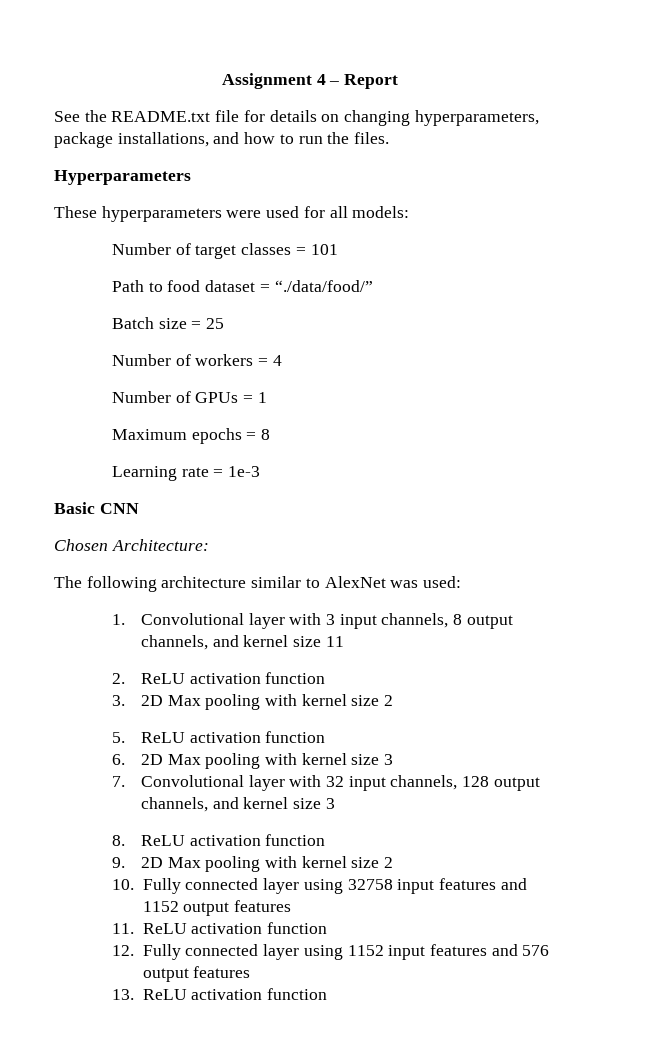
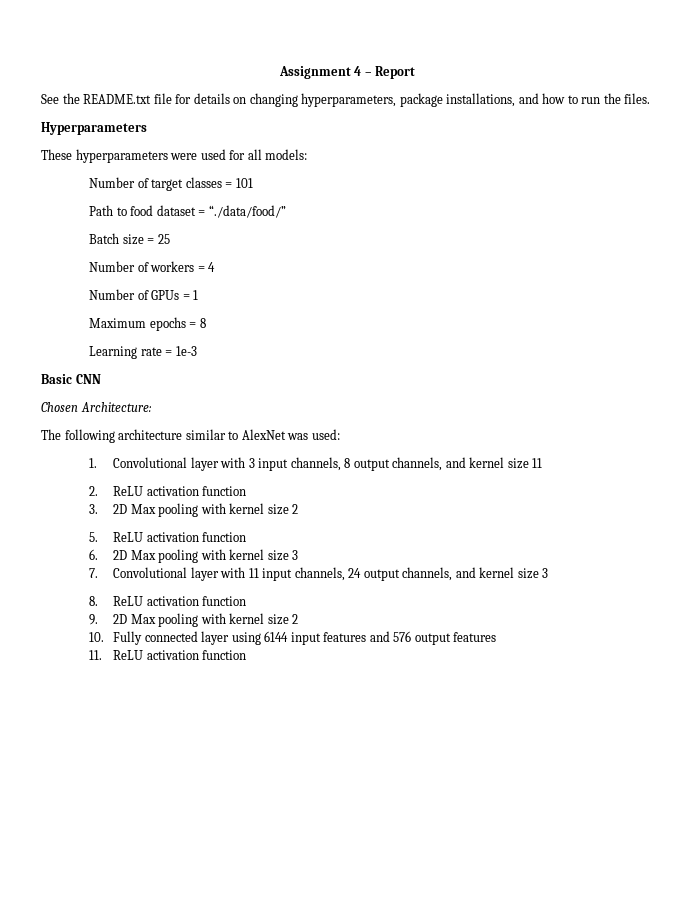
- 7. Convolutional layer with 32 input channels, 128 output channels, and kernel size 3
+ 7. Convolutional layer with 11 input channels, 24 output channels, and kernel size 3
- 10. Fully connected layer using 32758 input features and 1152 output features
- 11. ReLU activation function
- 12. Fully connected layer using 1152 input features and 576 output features
+ 10. Fully connected layer using 6144 input features and 576 output features
- 13. ReLU activation function
+ 11. ReLU activation function

